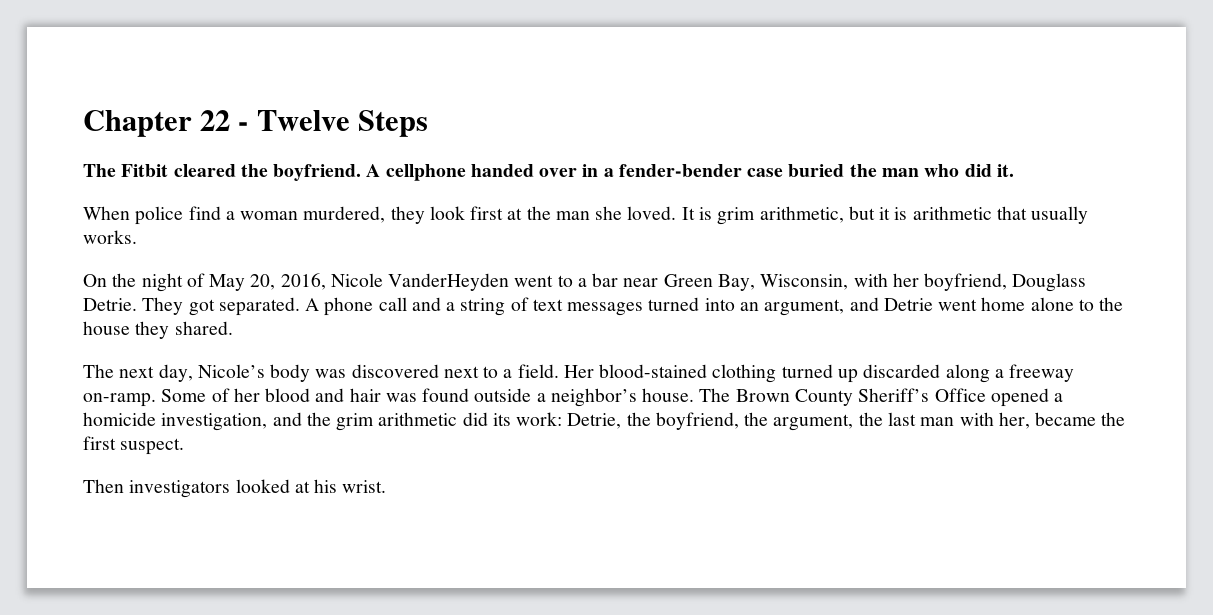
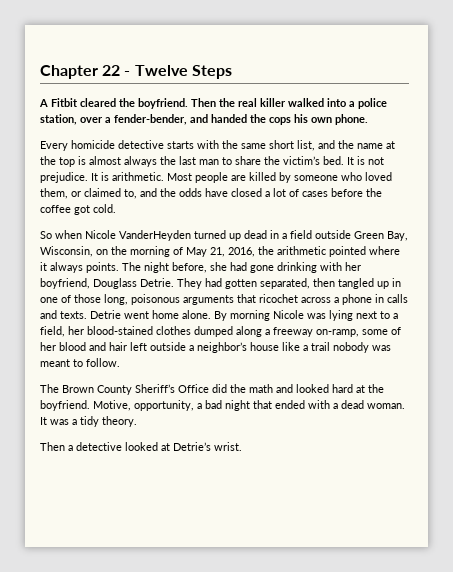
- The Fitbit cleared the boyfriend.
+ A Fitbit cleared the boyfriend.
- A cellphone handed over in a fender-bender case buried the man who did it.
- When police find a woman murdered, they look first at the man she loved. It is grim arithmetic, but it is arithmetic that usually works.
- On the night of May 20, 2016, Nicole VanderHeyden went to a bar near Green Bay, Wisconsin, with her boyfriend, Douglass Detrie.
+ Then the real killer walked into a police station, over a fender-bender, and handed the cops his own phone.
+ Every homicide detective starts with the same short list, and the name at the top is almost always the last man to share the victim’s bed. It is not prejudice. It is arithmetic. Most people are killed by someone who loved them, or claimed to, and the odds have closed a lot of cases before the coffee got cold.
+ So when Nicole VanderHeyden turned up dead in a field outside Green Bay, Wisconsin, on the morning of May 21, 2016, the arithmetic pointed where it always points. The night before, she had gone drinking with her boyfriend, Douglass Detrie.
- They got separated. A phone call and a string of text messages turned into an argument, and Detrie went home alone to the house they shared.
- The next day, Nicole’s body was discovered next to a field. Her blood-stained clothing turned up discarded along a freeway on-ramp. Some of her blood and hair was found outside a neighbor’s house. The Brown County Sheriff’s Office opened a homicide investigation, and the grim arithmetic did its work: Detrie, the boyfriend, the argument, the last man with her, became the first suspect.
- Then investigators looked at his wrist.
+ They had gotten separated, then tangled up in one of those long, poisonous arguments that ricochet across a phone in calls and texts. Detrie went home alone. By morning Nicole was lying next to a field, her blood-stained clothes dumped along a freeway on-ramp, some of her blood and hair left outside a neighbor’s house like a trail nobody was meant to follow.
+ The Brown County Sheriff’s Office did the math and looked hard at the boyfriend. Motive, opportunity, a bad night that ended with a dead woman. It was a tidy theory.
+ Then a detective looked at Detrie’s wrist.

